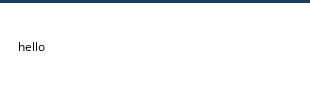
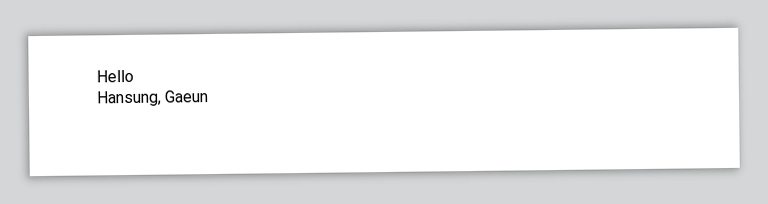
- hello
+ Hello
+ Hansung, Gaeun

